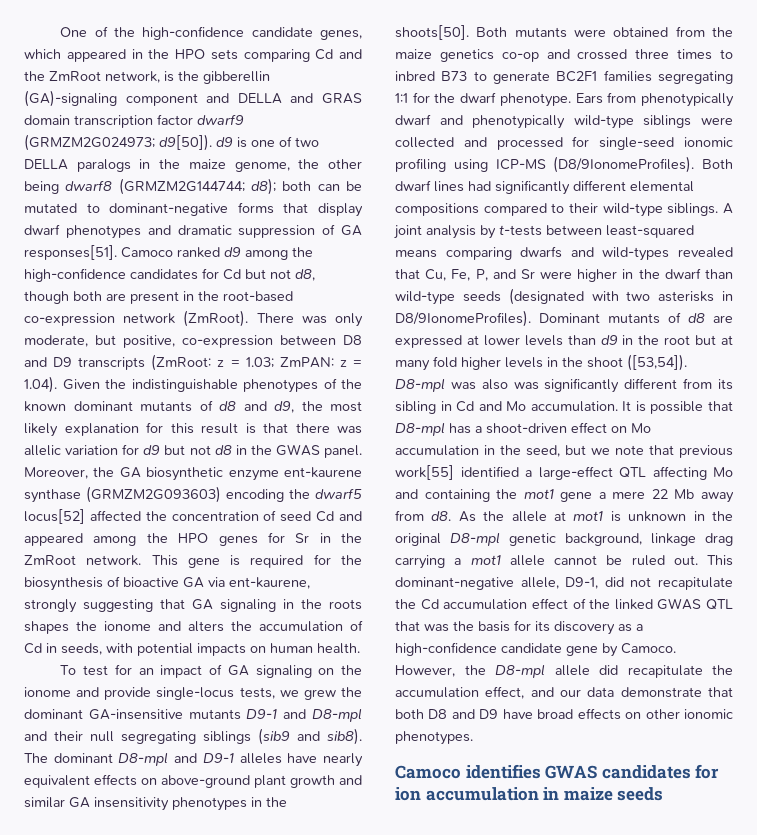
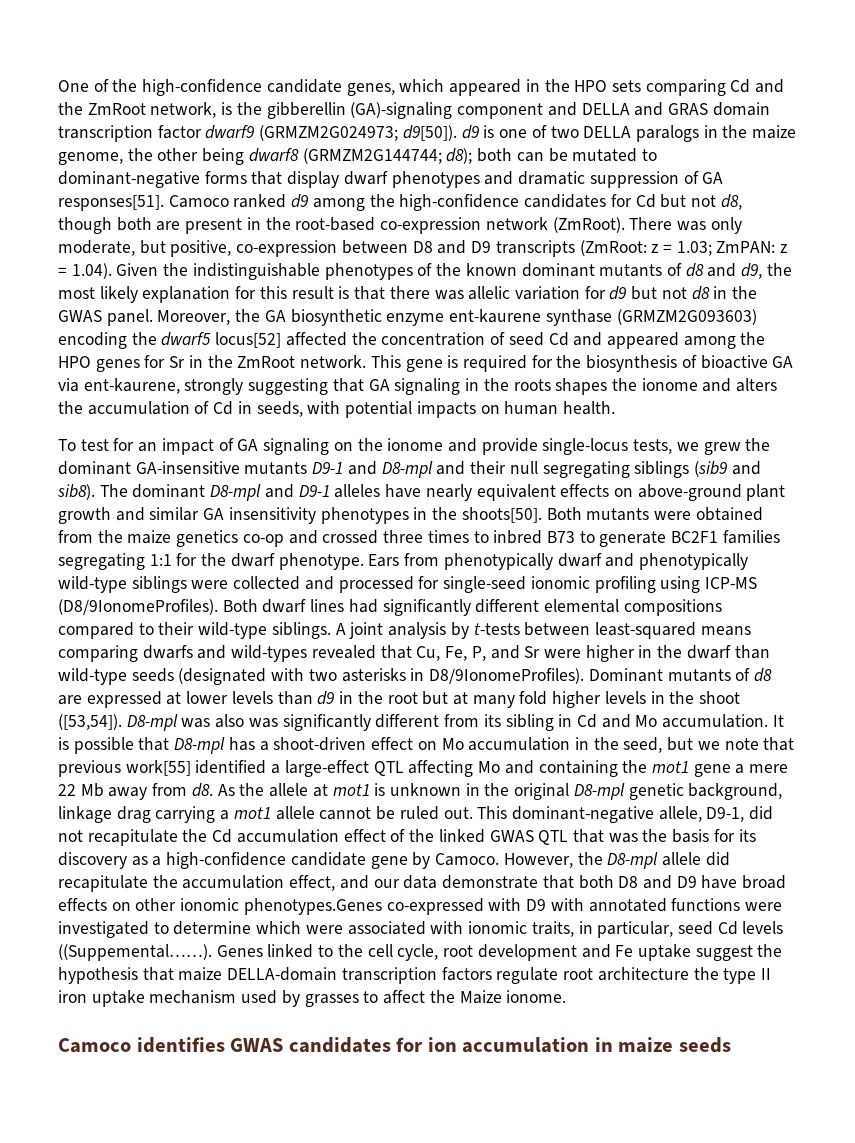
- However, the D8-mpl allele did recapitulate the accumulation effect, and our data demonstrate that both D8 and D9 have broad effects on other ionomic phenotypes.
+ However, the D8-mpl allele did recapitulate the accumulation effect, and our data demonstrate that both D8 and D9 have broad effects on other ionomic phenotypes.Genes co-expressed with D9 with annotated functions were investigated to determine which were associated with ionomic traits, in particular, seed Cd levels ((Suppemental……). Genes linked to the cell cycle, root development and Fe uptake suggest the hypothesis that maize DELLA-domain transcription factors regulate root architecture the type II iron uptake mechanism used by grasses to affect the Maize ionome.

